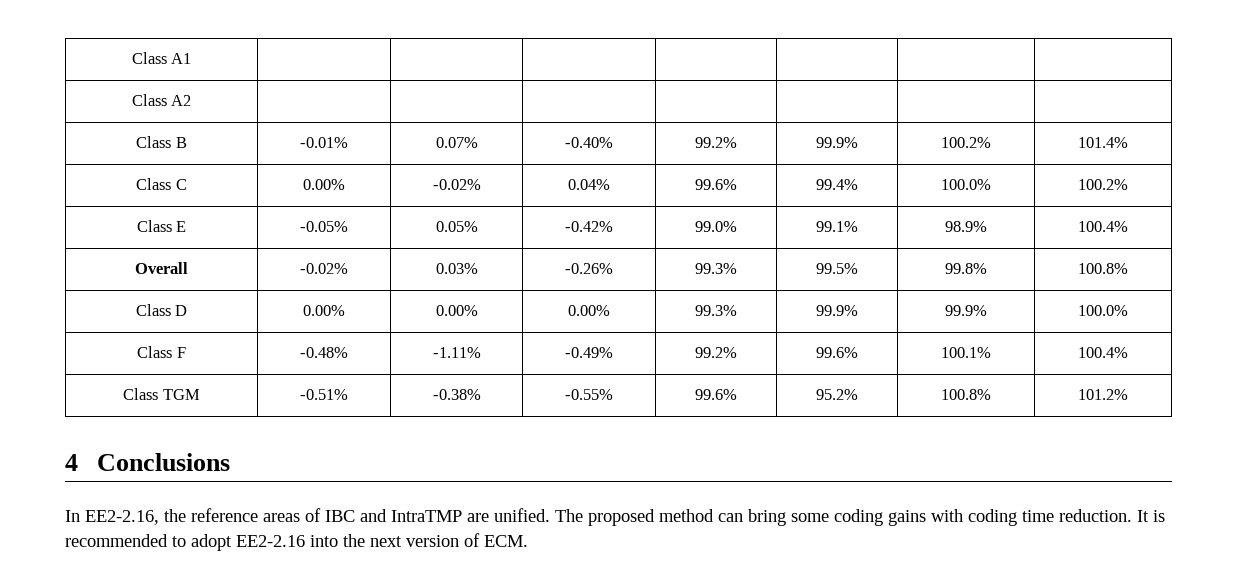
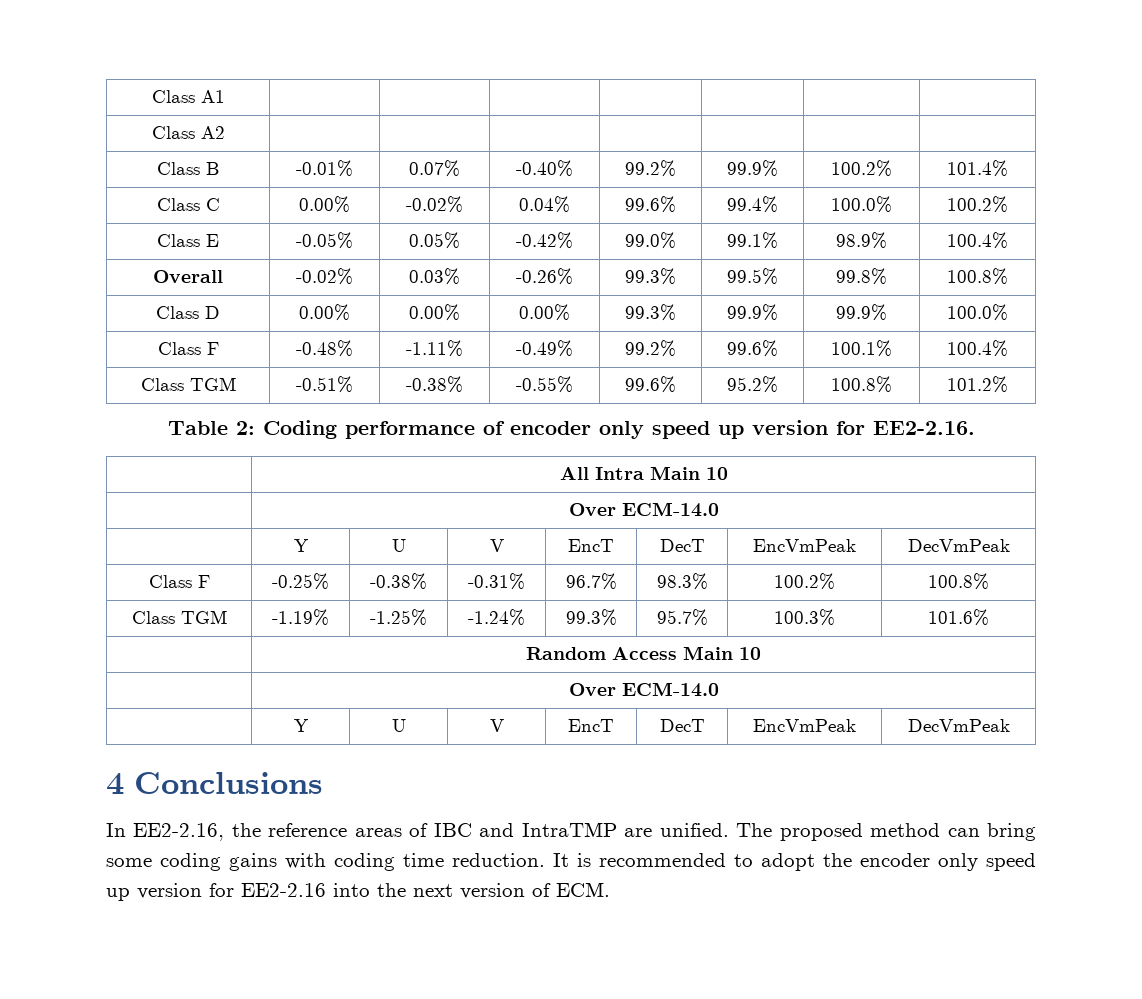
+ Table 2: Coding performance of encoder only speed up version for EE2-2.16.
+ | All Intra Main 10
+ | Over ECM-14.0
+ | Y | U | V | EncT | DecT | EncVmPeak | DecVmPeak
+ Class F | -0.25% | -0.38% | -0.31% | 96.7% | 98.3% | 100.2% | 100.8%
+ Class TGM | -1.19% | -1.25% | -1.24% | 99.3% | 95.7% | 100.3% | 101.6%
+ | Random Access Main 10
+ | Over ECM-14.0
+ | Y | U | V | EncT | DecT | EncVmPeak | DecVmPeak
- It is recommended to adopt EE2-2.16 into the next version of ECM.
+ It is recommended to adopt the encoder only speed up version for EE2-2.16 into the next version of ECM.

